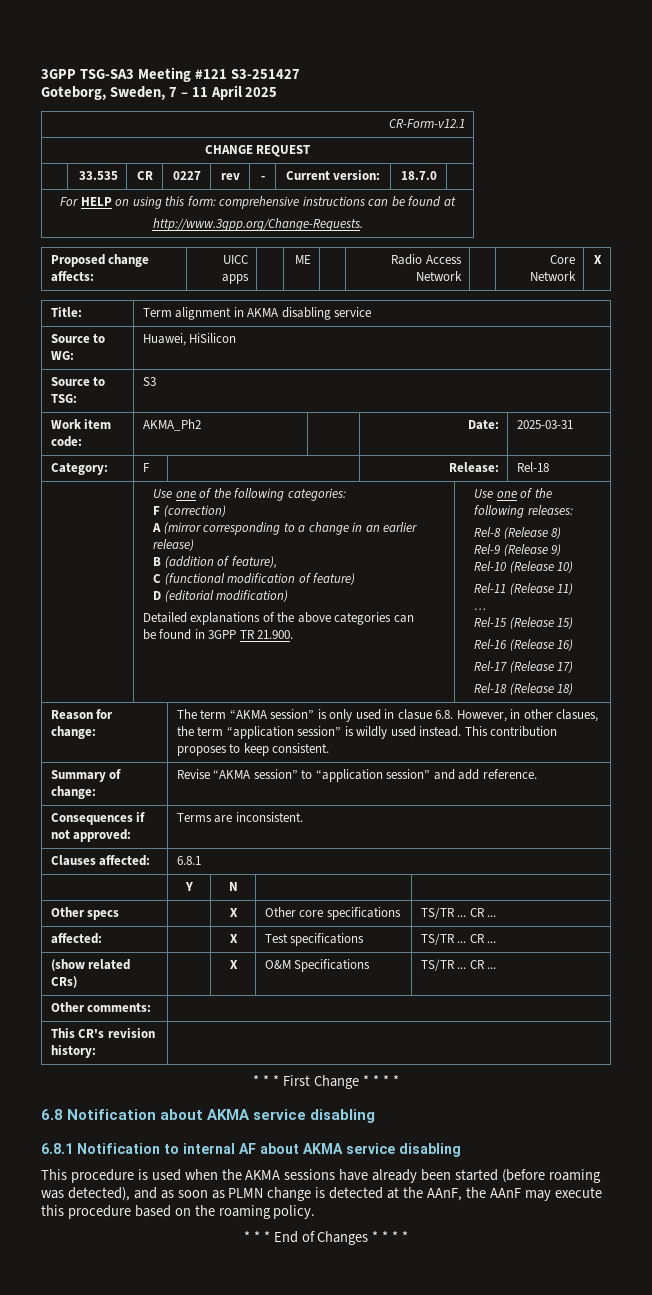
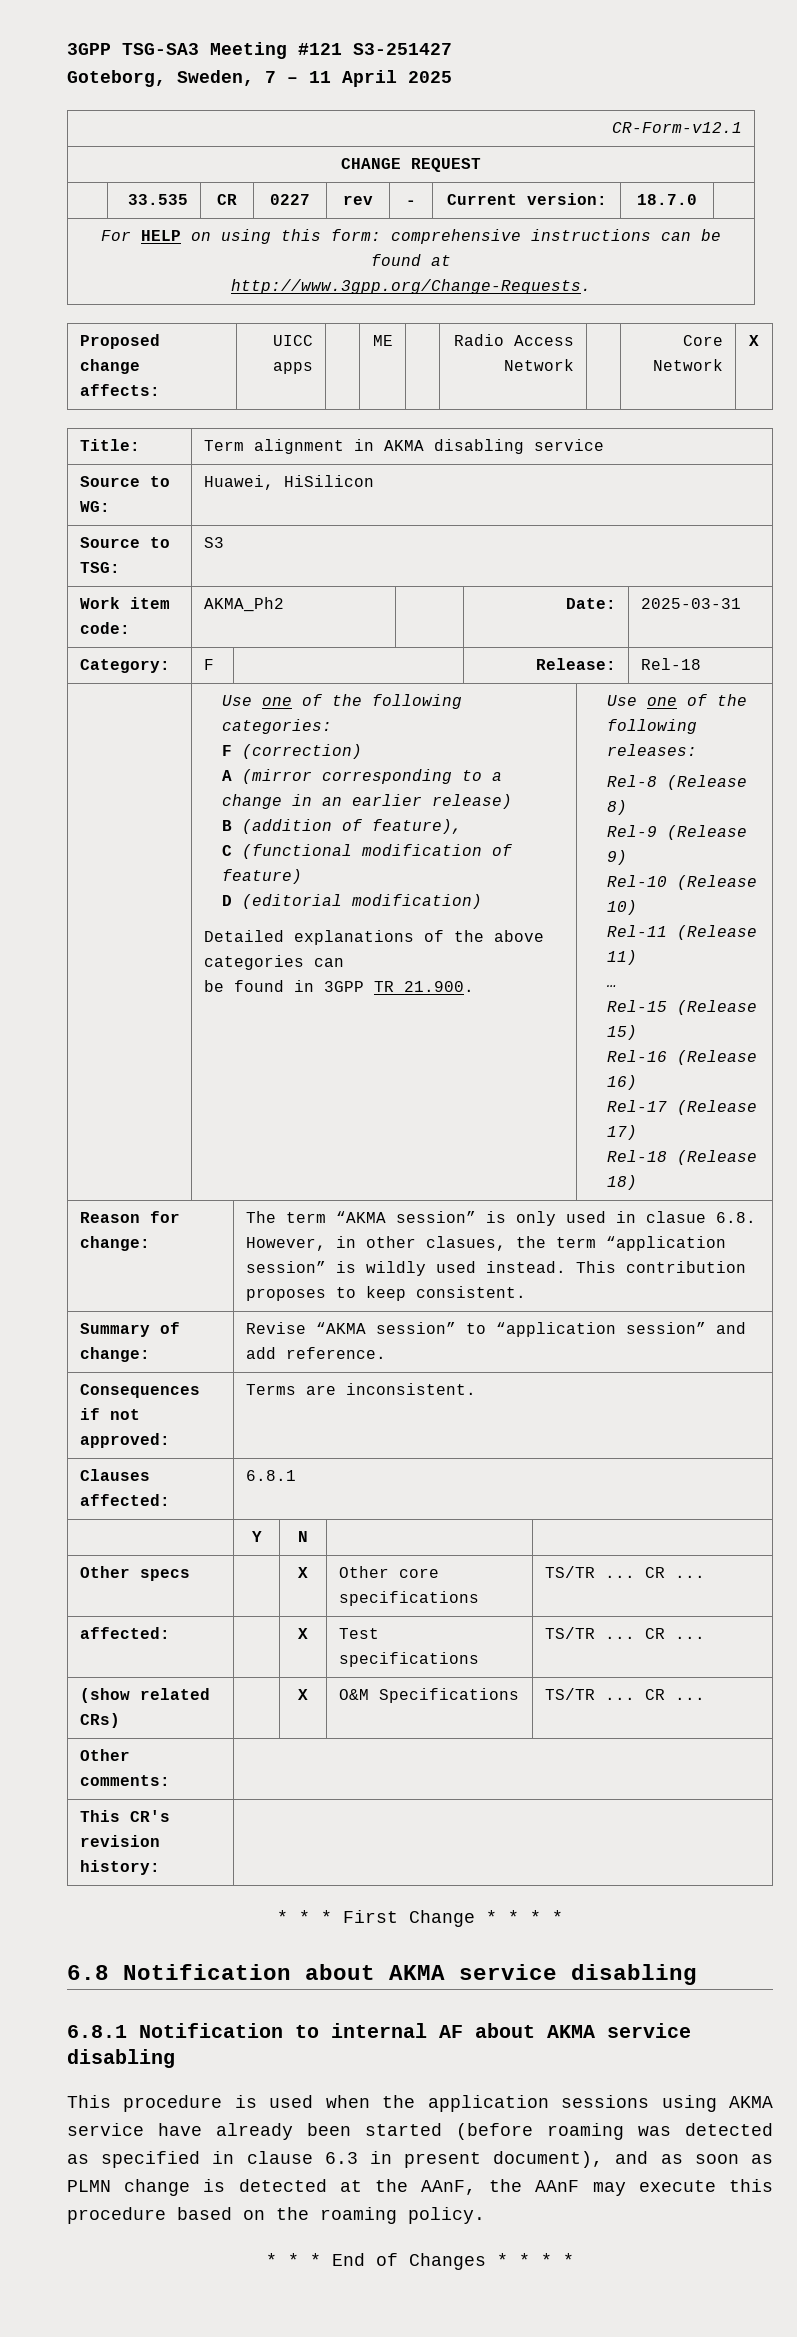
- This procedure is used when the AKMA sessions have already been started (before roaming was detected), and as soon as PLMN change is detected at the AAnF, the AAnF may execute this procedure based on the roaming policy.
+ This procedure is used when the application sessions using AKMA service have already been started (before roaming was detected as specified in clause 6.3 in present document), and as soon as PLMN change is detected at the AAnF, the AAnF may execute this procedure based on the roaming policy.

